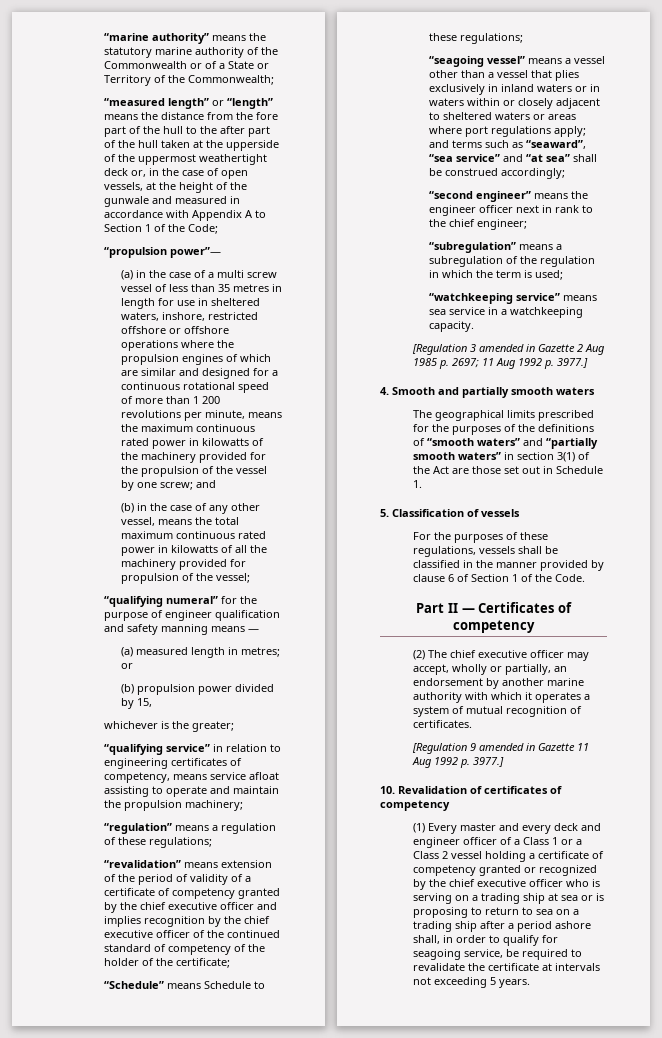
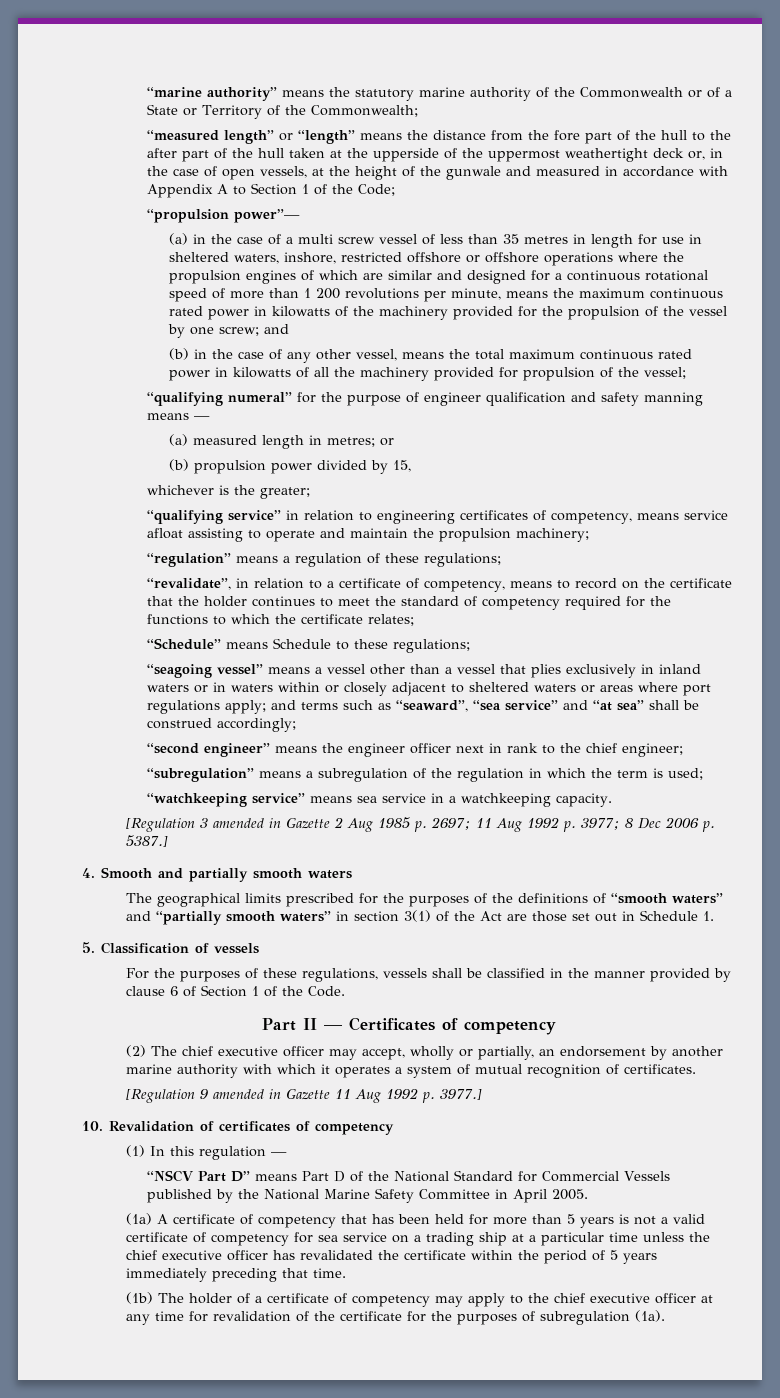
- “revalidation” means extension of the period of validity of a certificate of competency granted by the chief executive officer and implies recognition by the chief executive officer of the continued standard of competency of the holder of the certificate;
+ “revalidate”, in relation to a certificate of competency, means to record on the certificate that the holder continues to meet the standard of competency required for the functions to which the certificate relates;
- [Regulation 3 amended in Gazette 2 Aug 1985 p. 2697; 11 Aug 1992 p. 3977.]
+ [Regulation 3 amended in Gazette 2 Aug 1985 p. 2697; 11 Aug 1992 p. 3977; 8 Dec 2006 p. 5387.]
- (1) Every master and every deck and engineer officer of a Class 1 or a Class 2 vessel holding a certificate of competency granted or recognized by the chief executive officer who is serving on a trading ship at sea or is proposing to return to sea on a trading ship after a period ashore shall, in order to qualify for seagoing service, be required to revalidate the certificate at intervals not exceeding 5 years.
+ (1) In this regulation —
+ “NSCV Part D” means Part D of the National Standard for Commercial Vessels published by the National Marine Safety Committee in April 2005.
+ (1a) A certificate of competency that has been held for more than 5 years is not a valid certificate of competency for sea service on a trading ship at a particular time unless the chief executive officer has revalidated the certificate within the period of 5 years immediately preceding that time.
+ (1b) The holder of a certificate of competency may apply to the chief executive officer at any time for revalidation of the certificate for the purposes of subregulation (1a).

